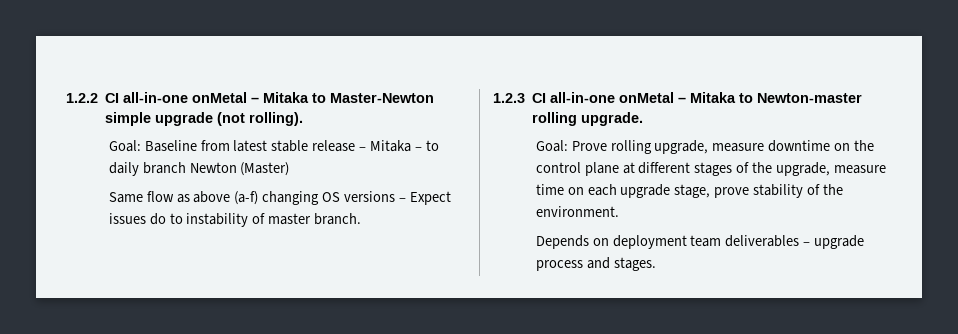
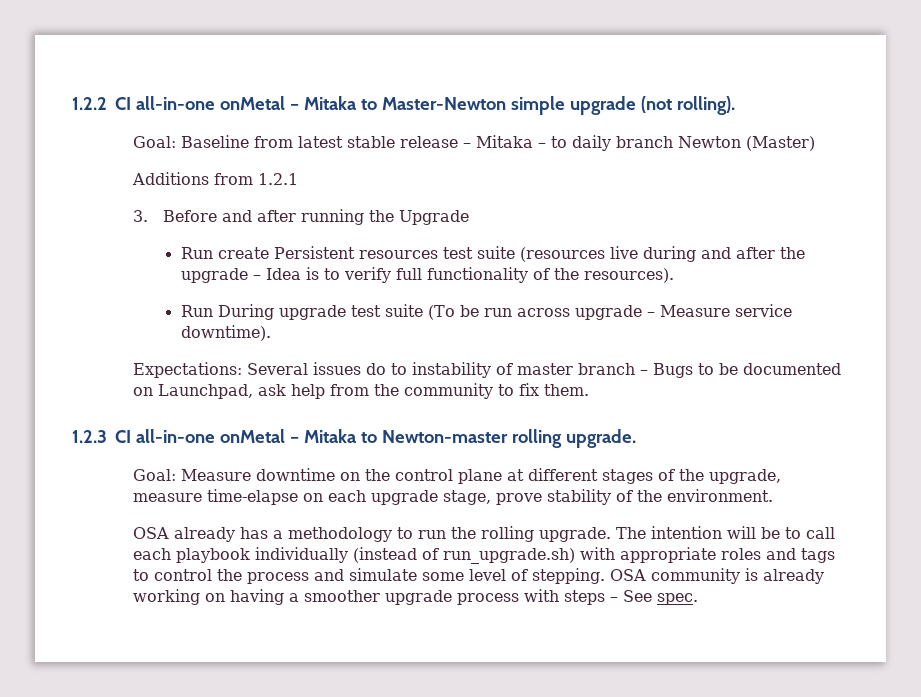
- Same flow as above (a-f) changing OS versions – Expect issues do to instability of master branch.
+ Additions from 1.2.1
+ 3. Before and after running the Upgrade
+ Run create Persistent resources test suite (resources live during and after the upgrade – Idea is to verify full functionality of the resources).
+ Run During upgrade test suite (To be run across upgrade – Measure service downtime).
+ Expectations: Several issues do to instability of master branch – Bugs to be documented on Launchpad, ask help from the community to fix them.
- Goal: Prove rolling upgrade, measure downtime on the control plane at different stages of the upgrade, measure time on each upgrade stage, prove stability of the environment.
+ Goal: Measure downtime on the control plane at different stages of the upgrade, measure time-elapse on each upgrade stage, prove stability of the environment.
- Depends on deployment team deliverables – upgrade process and stages.
+ OSA already has a methodology to run the rolling upgrade. The intention will be to call each playbook individually (instead of run_upgrade.sh) with appropriate roles and tags to control the process and simulate some level of stepping. OSA community is already working on having a smoother upgrade process with steps – See spec.

